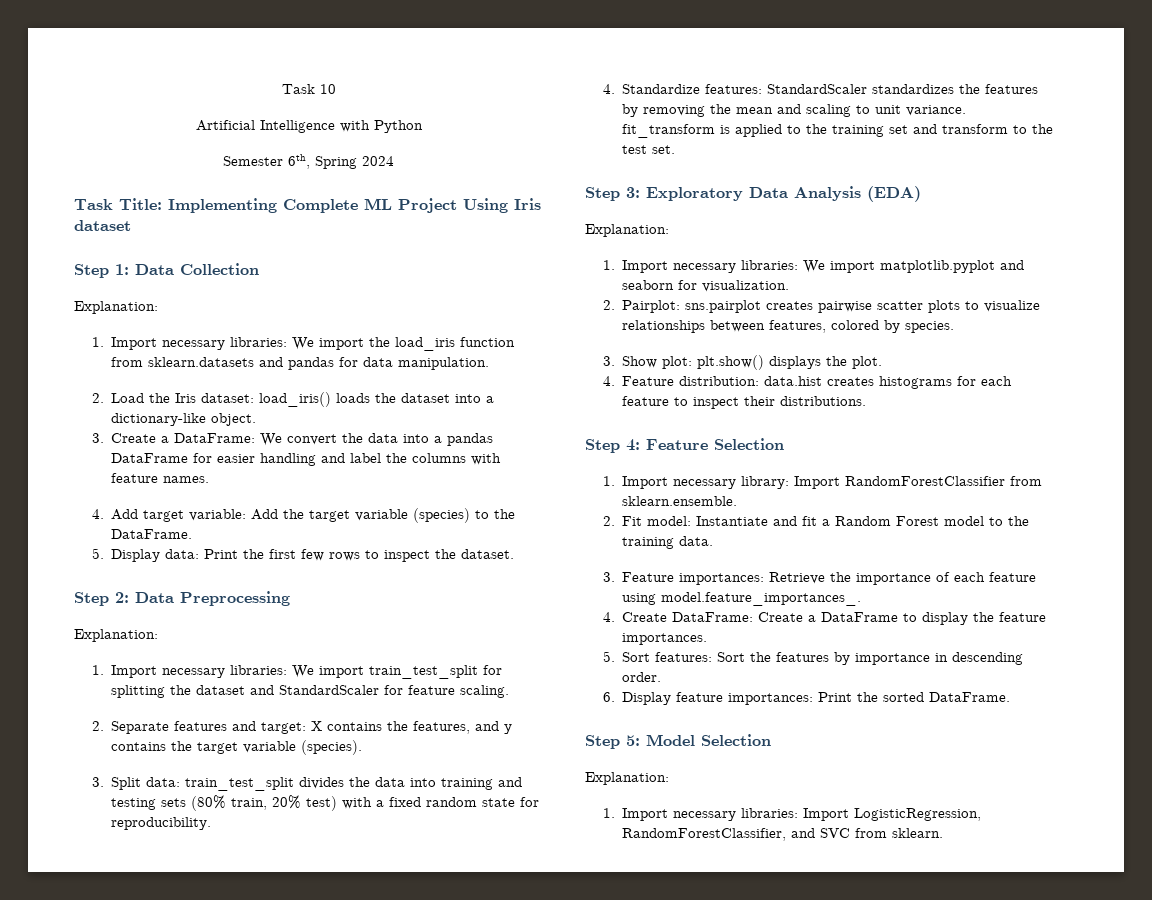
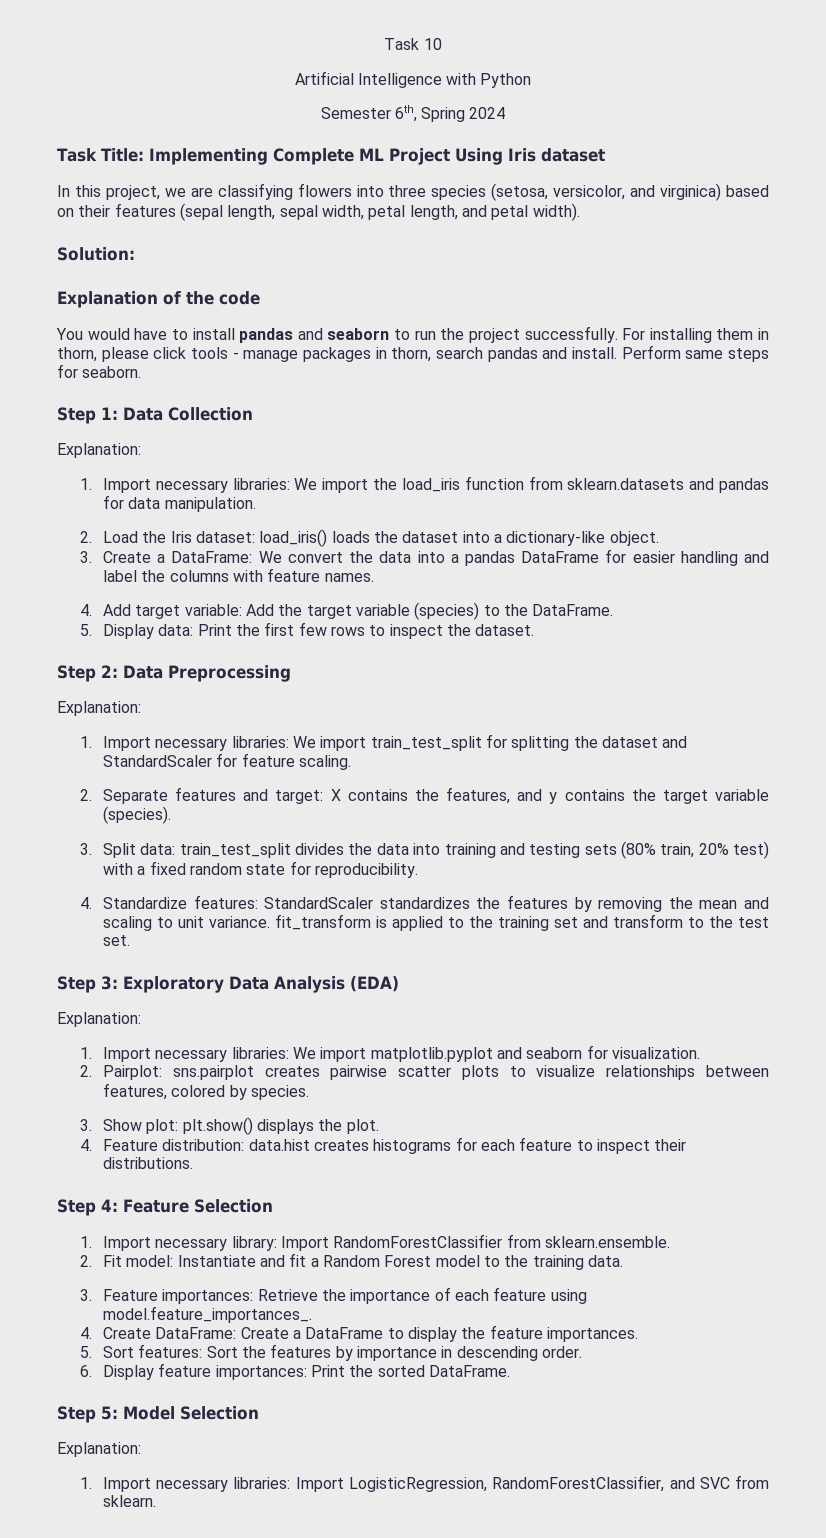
+ In this project, we are classifying flowers into three species (setosa, versicolor, and virginica) based on their features (sepal length, sepal width, petal length, and petal width).
+ Solution:
+ Explanation of the code
+ You would have to install pandas and seaborn to run the project successfully. For installing them in thorn, please click tools - manage packages in thorn, search pandas and install. Perform same steps for seaborn.

